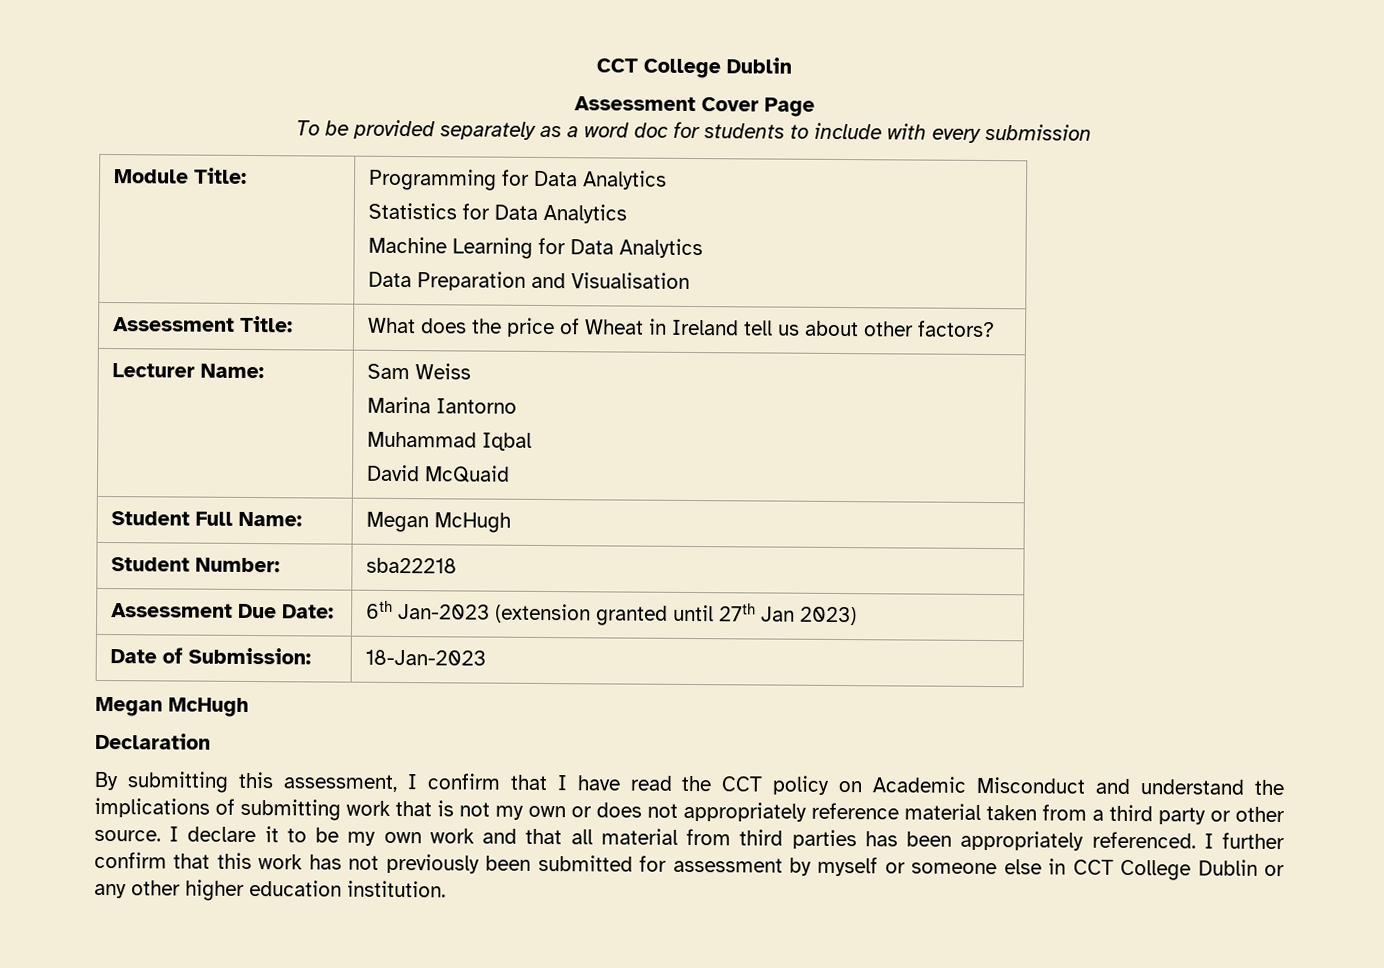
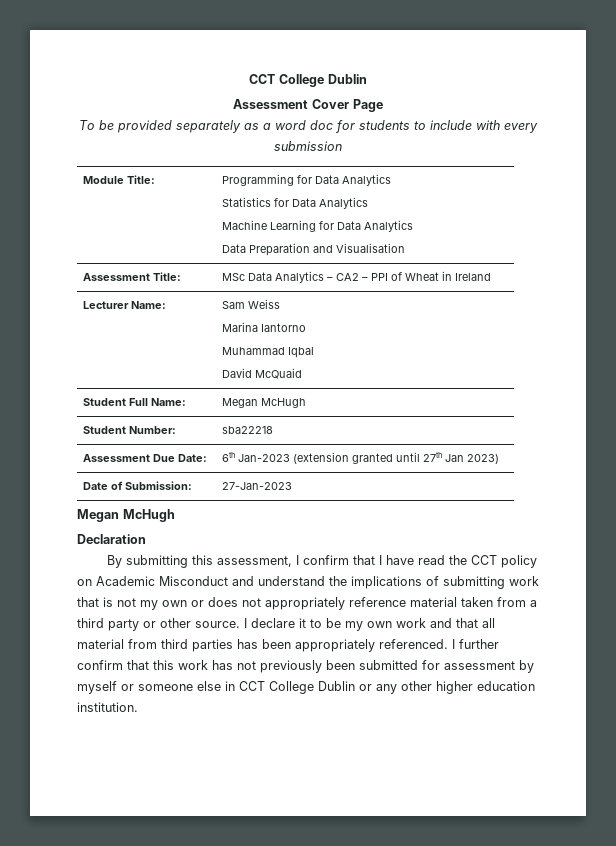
- Assessment Title: | What does the price of Wheat in Ireland tell us about other factors?
+ Assessment Title: | MSc Data Analytics – CA2 – PPI of Wheat in Ireland
- Date of Submission: | 18-Jan-2023
+ Date of Submission: | 27-Jan-2023

